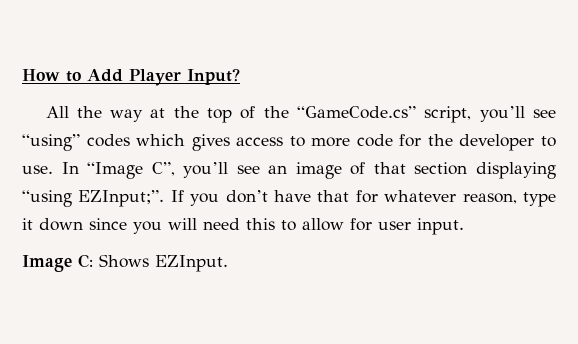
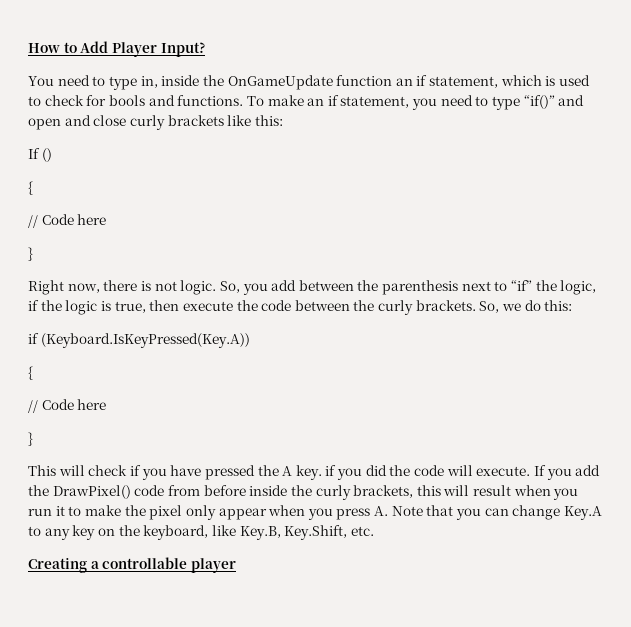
- All the way at the top of the “GameCode.cs” script, you’ll see “using” codes which gives access to more code for the developer to use. In “Image C”, you’ll see an image of that section displaying “using EZInput;”. If you don’t have that for whatever reason, type it down since you will need this to allow for user input.
- Image C: Shows EZInput.
+ You need to type in, inside the OnGameUpdate function an if statement, which is used to check for bools and functions. To make an if statement, you need to type “if()” and open and close curly brackets like this:
+ If ()
+ {
+ // Code here
+ }
+ Right now, there is not logic. So, you add between the parenthesis next to “if” the logic, if the logic is true, then execute the code between the curly brackets. So, we do this:
+ if (Keyboard.IsKeyPressed(Key.A))
+ {
+ // Code here
+ }
+ This will check if you have pressed the A key. if you did the code will execute. If you add the DrawPixel() code from before inside the curly brackets, this will result when you run it to make the pixel only appear when you press A. Note that you can change Key.A to any key on the keyboard, like Key.B, Key.Shift, etc.
+ Creating a controllable player

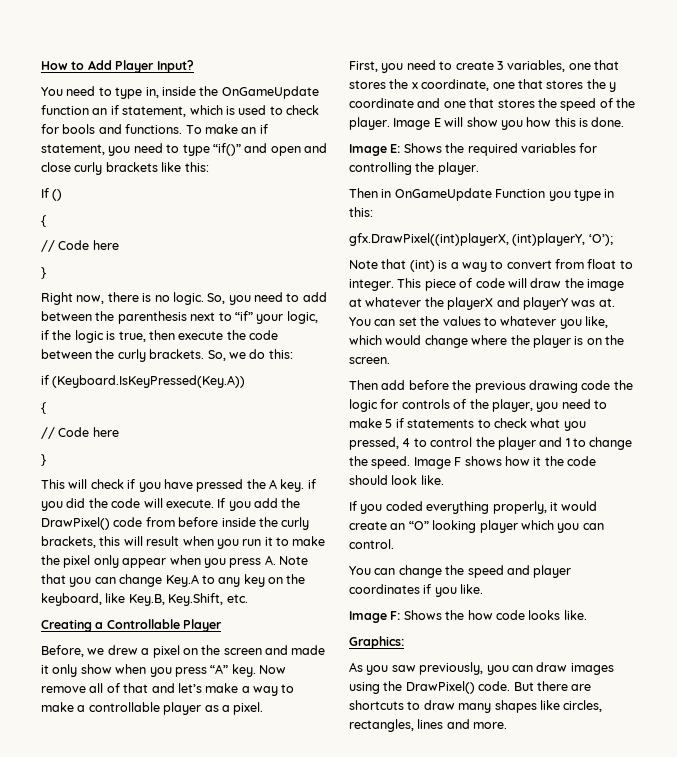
- Right now, there is not logic.
+ Right now, there is no logic.
- So, you add between the parenthesis next to “if” the logic, if the logic is true, then execute the code between the curly brackets.
+ So, you need to add between the parenthesis next to “if” your logic, if the logic is true, then execute the code between the curly brackets.
- Creating a controllable player
+ Creating a Controllable Player
+ Before, we drew a pixel on the screen and made it only show when you press “A” key. Now remove all of that and let’s make a way to make a controllable player as a pixel.
+ First, you need to create 3 variables, one that stores the x coordinate, one that stores the y coordinate and one that stores the speed of the player. Image E will show you how this is done.
+ Image E: Shows the required variables for controlling the player.
+ Then in OnGameUpdate Function you type in this:
+ gfx.DrawPixel((int)playerX, (int)playerY, ‘O’);
+ Note that (int) is a way to convert from float to integer. This piece of code will draw the image at whatever the playerX and playerY was at. You can set the values to whatever you like, which would change where the player is on the screen.
+ Then add before the previous drawing code the logic for controls of the player, you need to make 5 if statements to check what you pressed, 4 to control the player and 1 to change the speed. Image F shows how it the code should look like.
+ If you coded everything properly, it would create an “O” looking player which you can control.
+ You can change the speed and player coordinates if you like.
+ Image F: Shows the how code looks like.
+ Graphics:
+ As you saw previously, you can draw images using the DrawPixel() code. But there are shortcuts to draw many shapes like circles, rectangles, lines and more.

